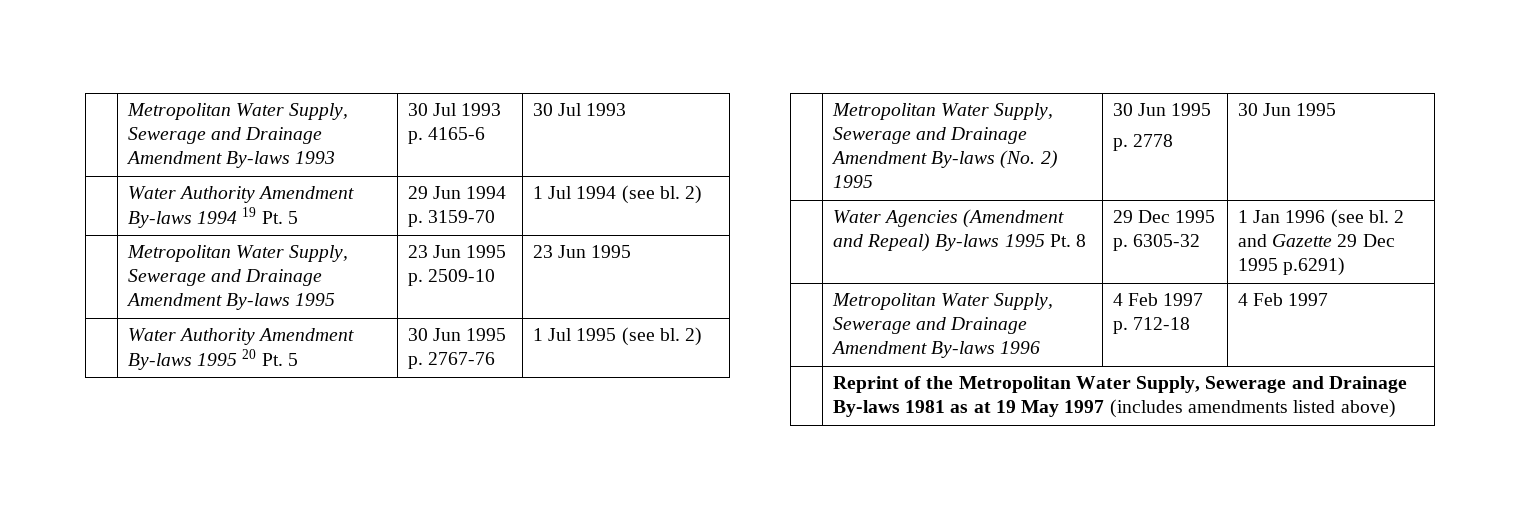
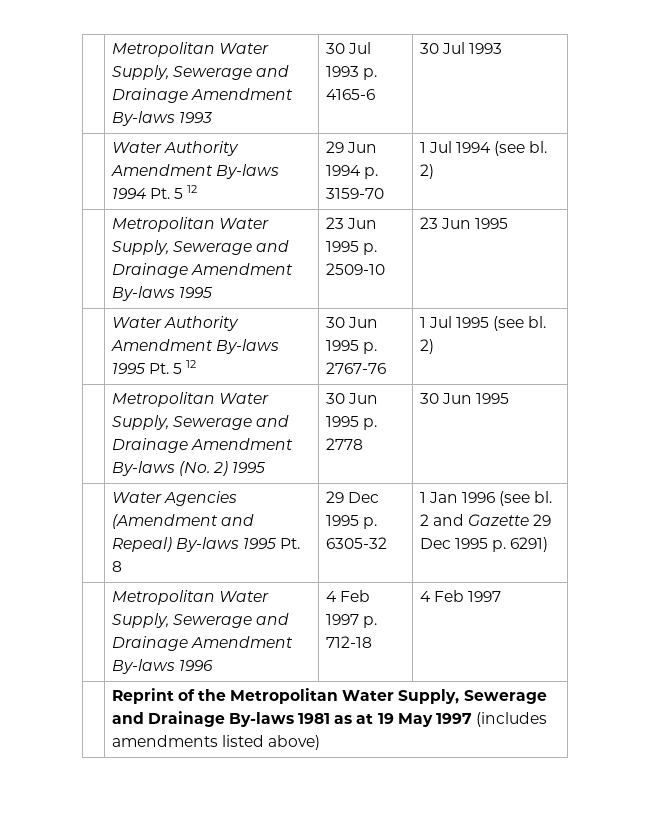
- | Water Authority Amendment By-laws 1994 19 Pt. 5 | 29 Jun 1994 p. 3159-70 | 1 Jul 1994 (see bl. 2)
+ | Water Authority Amendment By-laws 1994 Pt. 5 12 | 29 Jun 1994 p. 3159-70 | 1 Jul 1994 (see bl. 2)
- | Water Authority Amendment By-laws 1995 20 Pt. 5 | 30 Jun 1995 p. 2767-76 | 1 Jul 1995 (see bl. 2)
+ | Water Authority Amendment By-laws 1995 Pt. 5 12 | 30 Jun 1995 p. 2767-76 | 1 Jul 1995 (see bl. 2)
- | Metropolitan Water Supply, Sewerage and Drainage Amendment By-laws (No. 2) 1995 | 30 Jun 1995
- p. 2778 | 30 Jun 1995
+ | Metropolitan Water Supply, Sewerage and Drainage Amendment By-laws (No. 2) 1995 | 30 Jun 1995 p. 2778 | 30 Jun 1995
- | Water Agencies (Amendment and Repeal) By-laws 1995 Pt. 8 | 29 Dec 1995 p. 6305-32 | 1 Jan 1996 (see bl. 2 and Gazette 29 Dec 1995 p.6291)
+ | Water Agencies (Amendment and Repeal) By-laws 1995 Pt. 8 | 29 Dec 1995 p. 6305-32 | 1 Jan 1996 (see bl. 2 and Gazette 29 Dec 1995 p. 6291)

